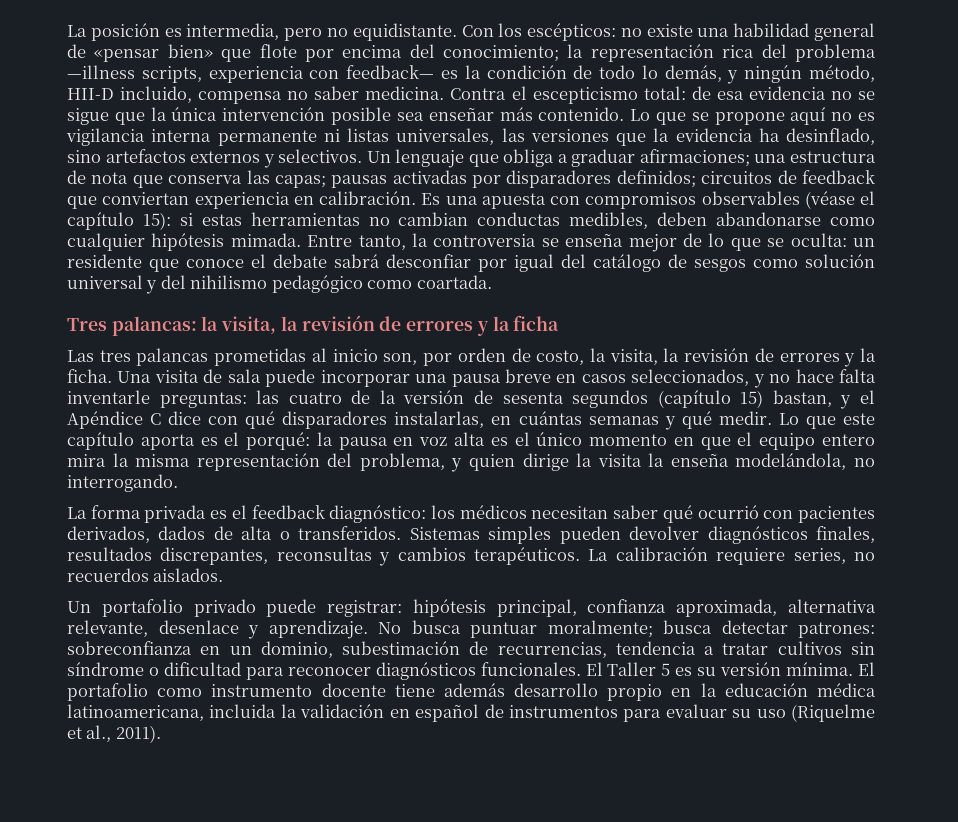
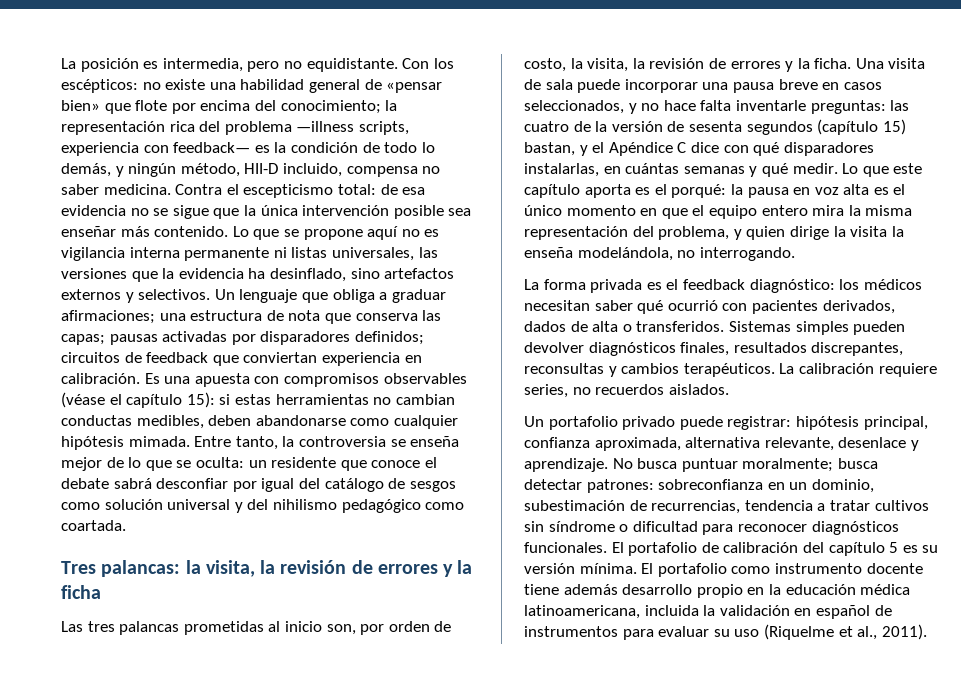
- El Taller 5 es su versión mínima.
+ El portafolio de calibración del capítulo 5 es su versión mínima.

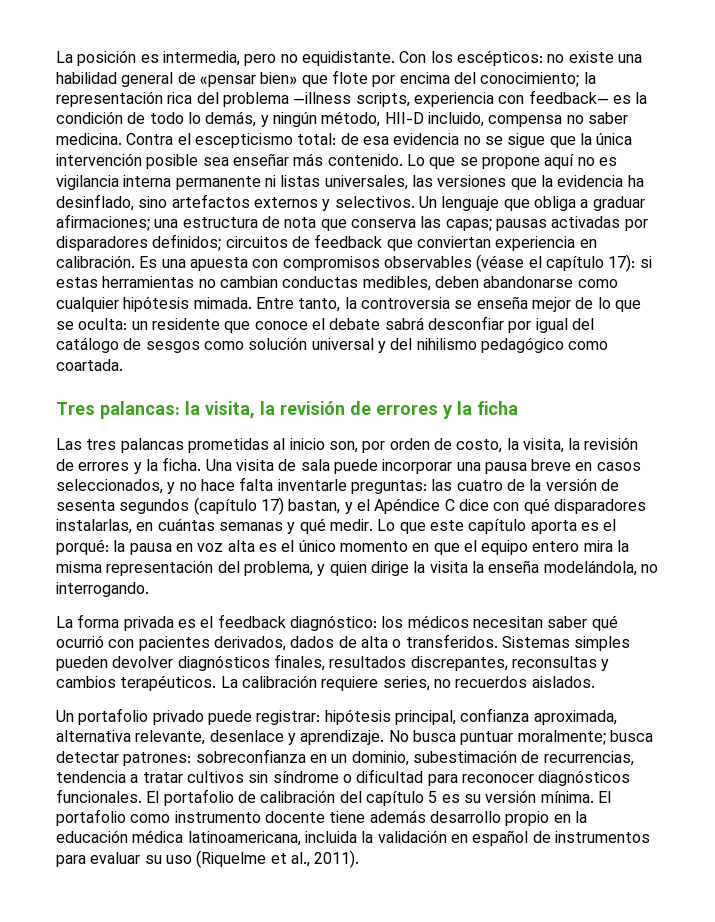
- Es una apuesta con compromisos observables (véase el capítulo 15): si estas herramientas no cambian conductas medibles, deben abandonarse como cualquier hipótesis mimada.
+ Es una apuesta con compromisos observables (véase el capítulo 17): si estas herramientas no cambian conductas medibles, deben abandonarse como cualquier hipótesis mimada.
- Una visita de sala puede incorporar una pausa breve en casos seleccionados, y no hace falta inventarle preguntas: las cuatro de la versión de sesenta segundos (capítulo 15) bastan, y el Apéndice C dice con qué disparadores instalarlas, en cuántas semanas y qué medir.
+ Una visita de sala puede incorporar una pausa breve en casos seleccionados, y no hace falta inventarle preguntas: las cuatro de la versión de sesenta segundos (capítulo 17) bastan, y el Apéndice C dice con qué disparadores instalarlas, en cuántas semanas y qué medir.

